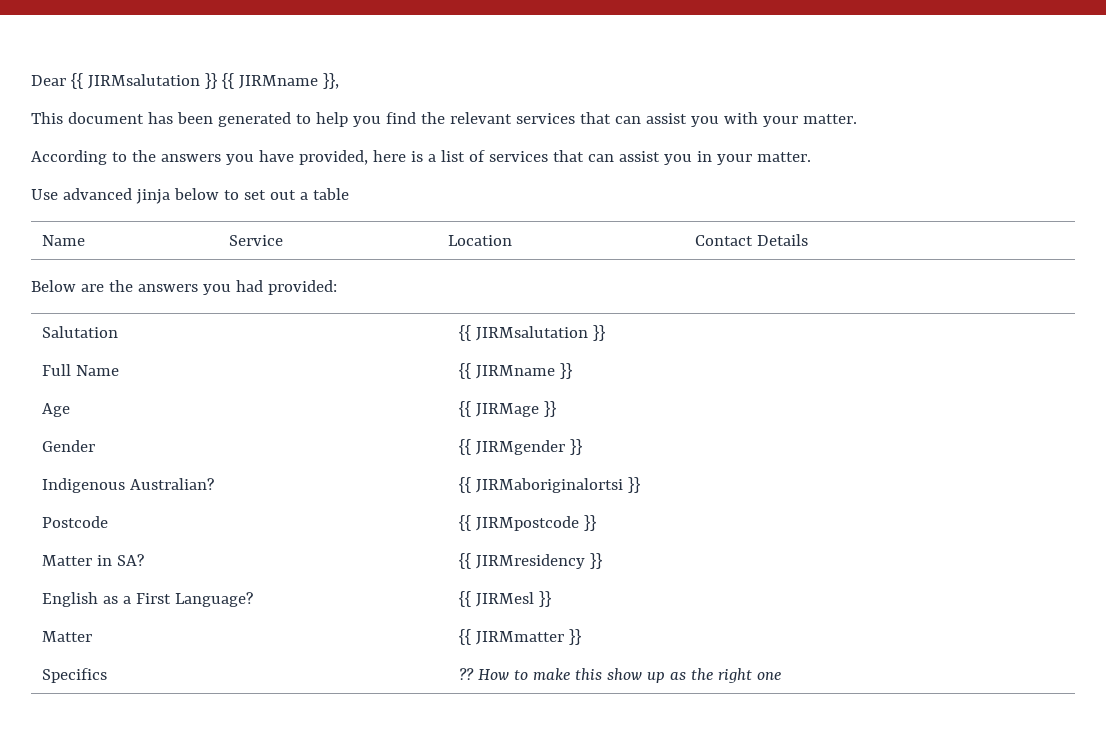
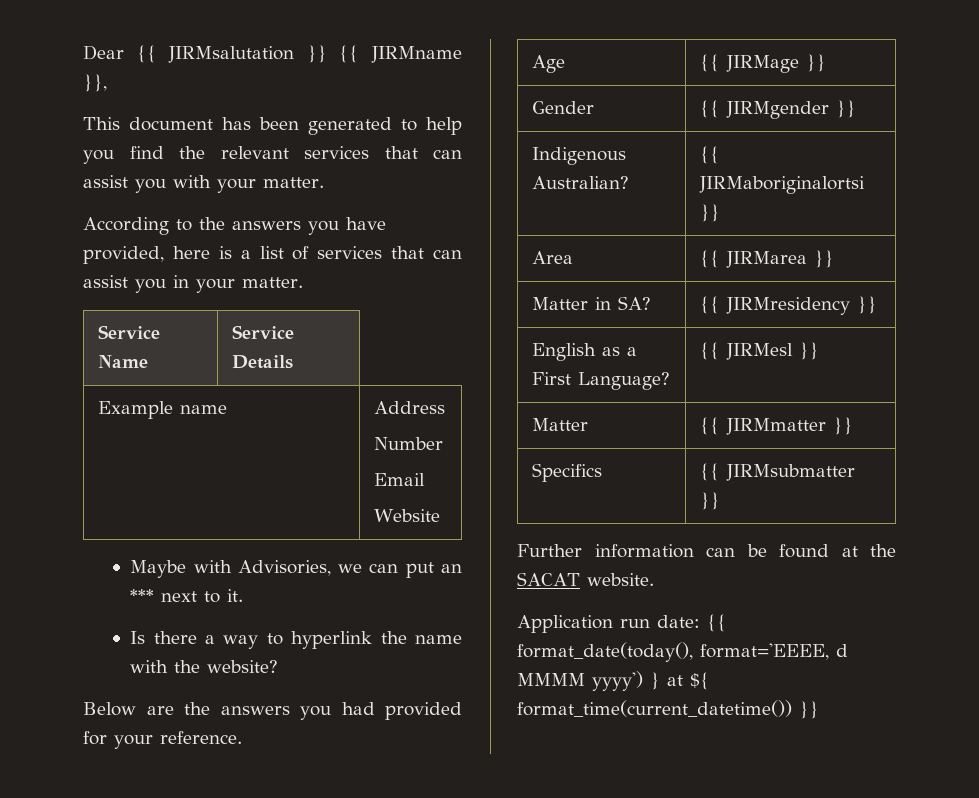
- Use advanced jinja below to set out a table
- Name | Service | Location | Contact Details
+ Service Name | Service Details
+ Example name | Address
+ Number
+ Email
+ Website
+ Maybe with Advisories, we can put an *** next to it.
+ Is there a way to hyperlink the name with the website?
- Below are the answers you had provided:
- Salutation | {{ JIRMsalutation }}
- Full Name | {{ JIRMname }}
+ Below are the answers you had provided for your reference.
- Postcode | {{ JIRMpostcode }}
+ Area | {{ JIRMarea }}
- Specifics | ?? How to make this show up as the right one
+ Specifics | {{ JIRMsubmatter }}
+ Further information can be found at the SACAT website.
+ Application run date: {{ format_date(today(), format='EEEE, d MMMM yyyy') } at ${ format_time(current_datetime()) }}

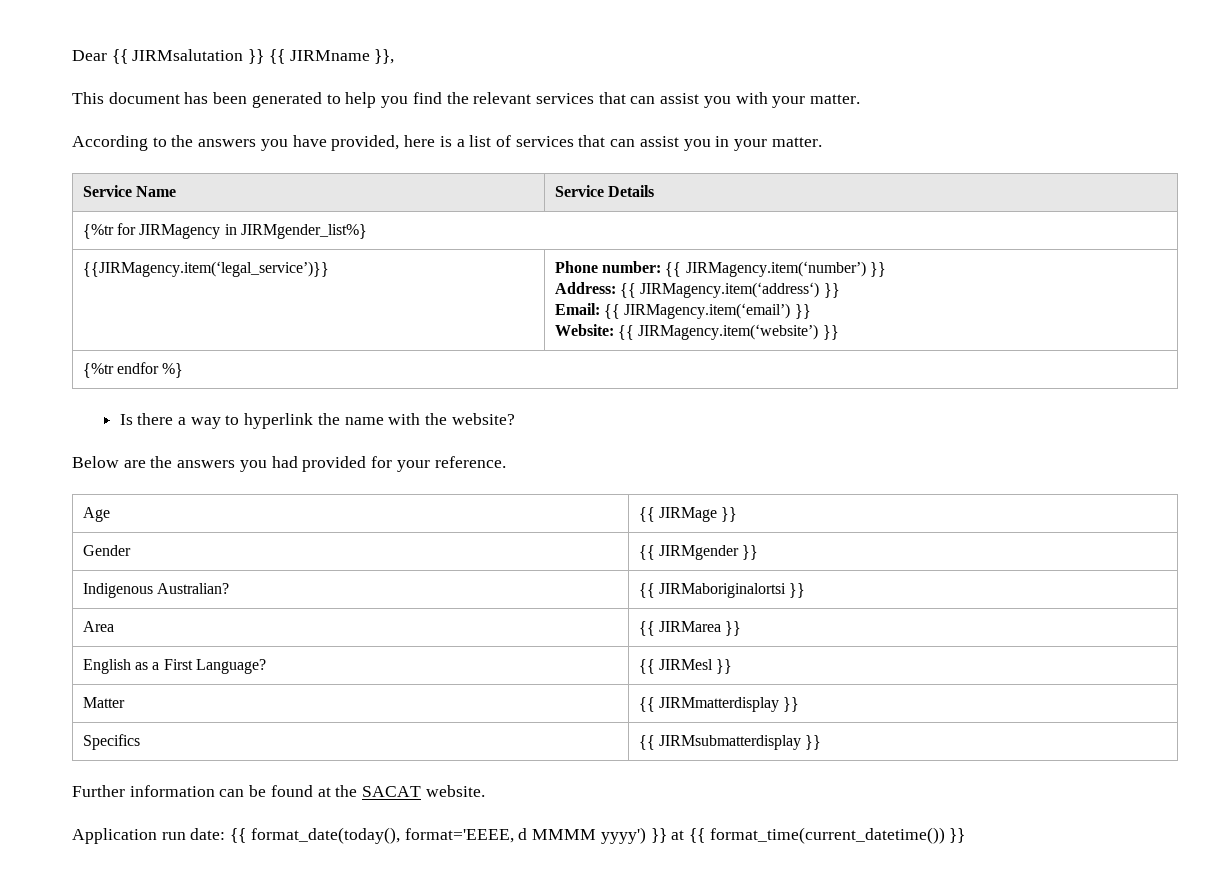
- Example name | Address
- Number
- Email
- Website
- Maybe with Advisories, we can put an *** next to it.
+ {%tr for JIRMagency in JIRMgender_list%}
+ {{JIRMagency.item(‘legal_service’)}} | Phone number: {{ JIRMagency.item(‘number’) }}
+ Address: {{ JIRMagency.item(‘address‘) }}
+ Email: {{ JIRMagency.item(‘email’) }}
+ Website: {{ JIRMagency.item(‘website’) }}
+ {%tr endfor %}
- Matter in SA? | {{ JIRMresidency }}
- Matter | {{ JIRMmatter }}
+ Matter | {{ JIRMmatterdisplay }}
- Specifics | {{ JIRMsubmatter }}
+ Specifics | {{ JIRMsubmatterdisplay }}
- Application run date: {{ format_date(today(), format='EEEE, d MMMM yyyy') } at ${ format_time(current_datetime()) }}
+ Application run date: {{ format_date(today(), format='EEEE, d MMMM yyyy') }} at {{ format_time(current_datetime()) }}

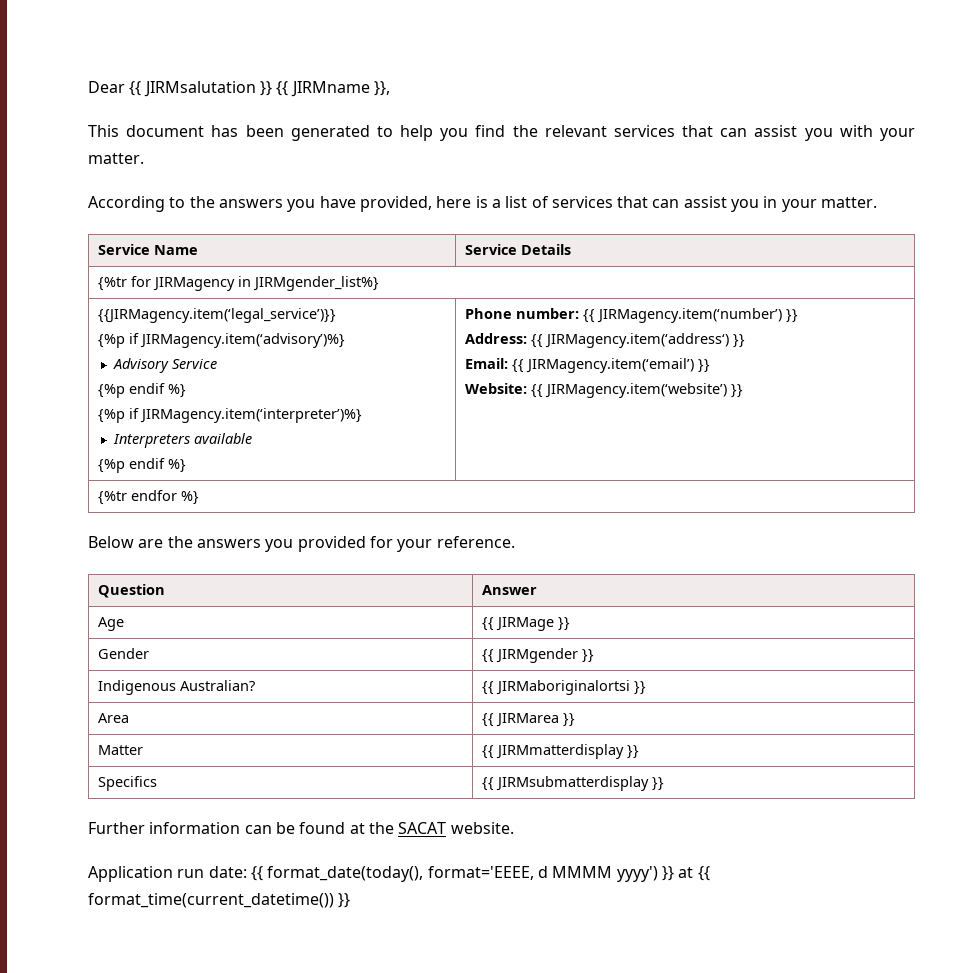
- {{JIRMagency.item(‘legal_service’)}} | Phone number: {{ JIRMagency.item(‘number’) }}
+ {{JIRMagency.item(‘legal_service’)}}
+ {%p if JIRMagency.item(‘advisory’)%}
+ Advisory Service
+ {%p endif %}
+ {%p if JIRMagency.item(‘interpreter’)%}
+ Interpreters available
+ {%p endif %} | Phone number: {{ JIRMagency.item(‘number’) }}
- Is there a way to hyperlink the name with the website?
- Below are the answers you had provided for your reference.
+ Below are the answers you provided for your reference.
+ Question | Answer
- English as a First Language? | {{ JIRMesl }}

